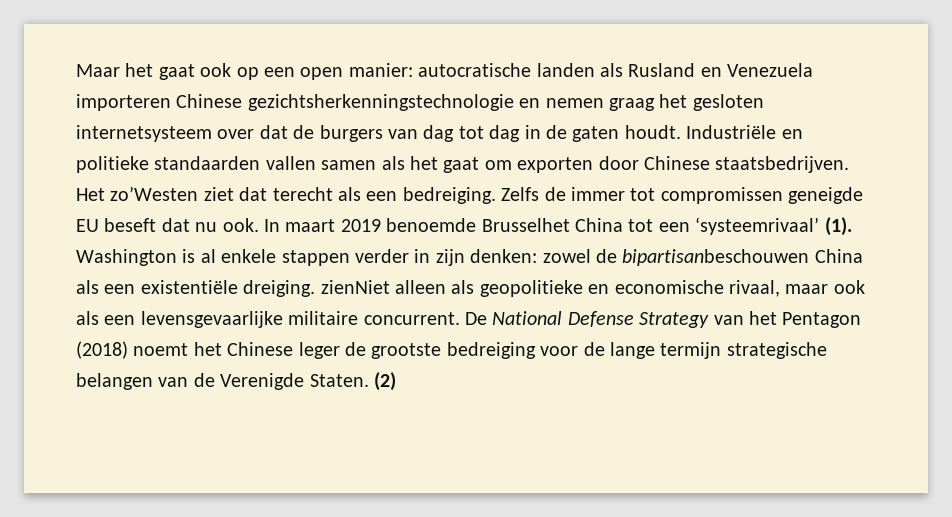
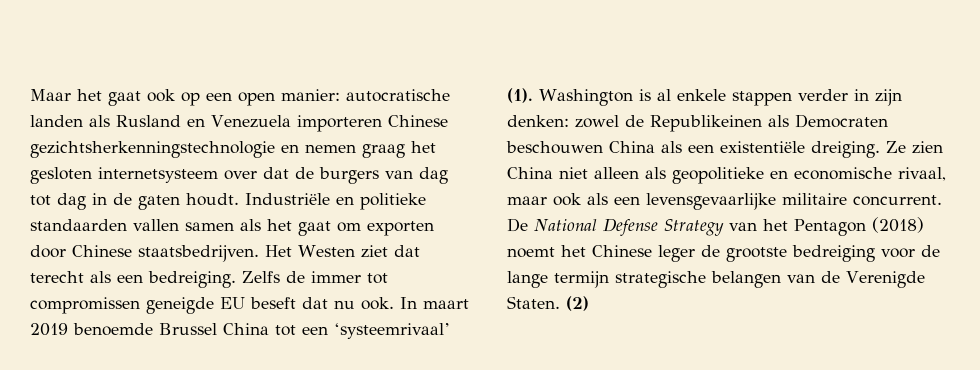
- Het zo’Westen ziet dat terecht als een bedreiging.
+ Het Westen ziet dat terecht als een bedreiging.
- In maart 2019 benoemde Brusselhet China tot een ‘systeemrivaal’ (1).
+ In maart 2019 benoemde Brussel China tot een ‘systeemrivaal’ (1).
- Washington is al enkele stappen verder in zijn denken: zowel de bipartisanbeschouwen China als een existentiële dreiging. zienNiet alleen als geopolitieke en economische rivaal, maar ook als een levensgevaarlijke militaire concurrent.
+ Washington is al enkele stappen verder in zijn denken: zowel de Republikeinen als Democraten beschouwen China als een existentiële dreiging. Ze zien China niet alleen als geopolitieke en economische rivaal, maar ook als een levensgevaarlijke militaire concurrent.

